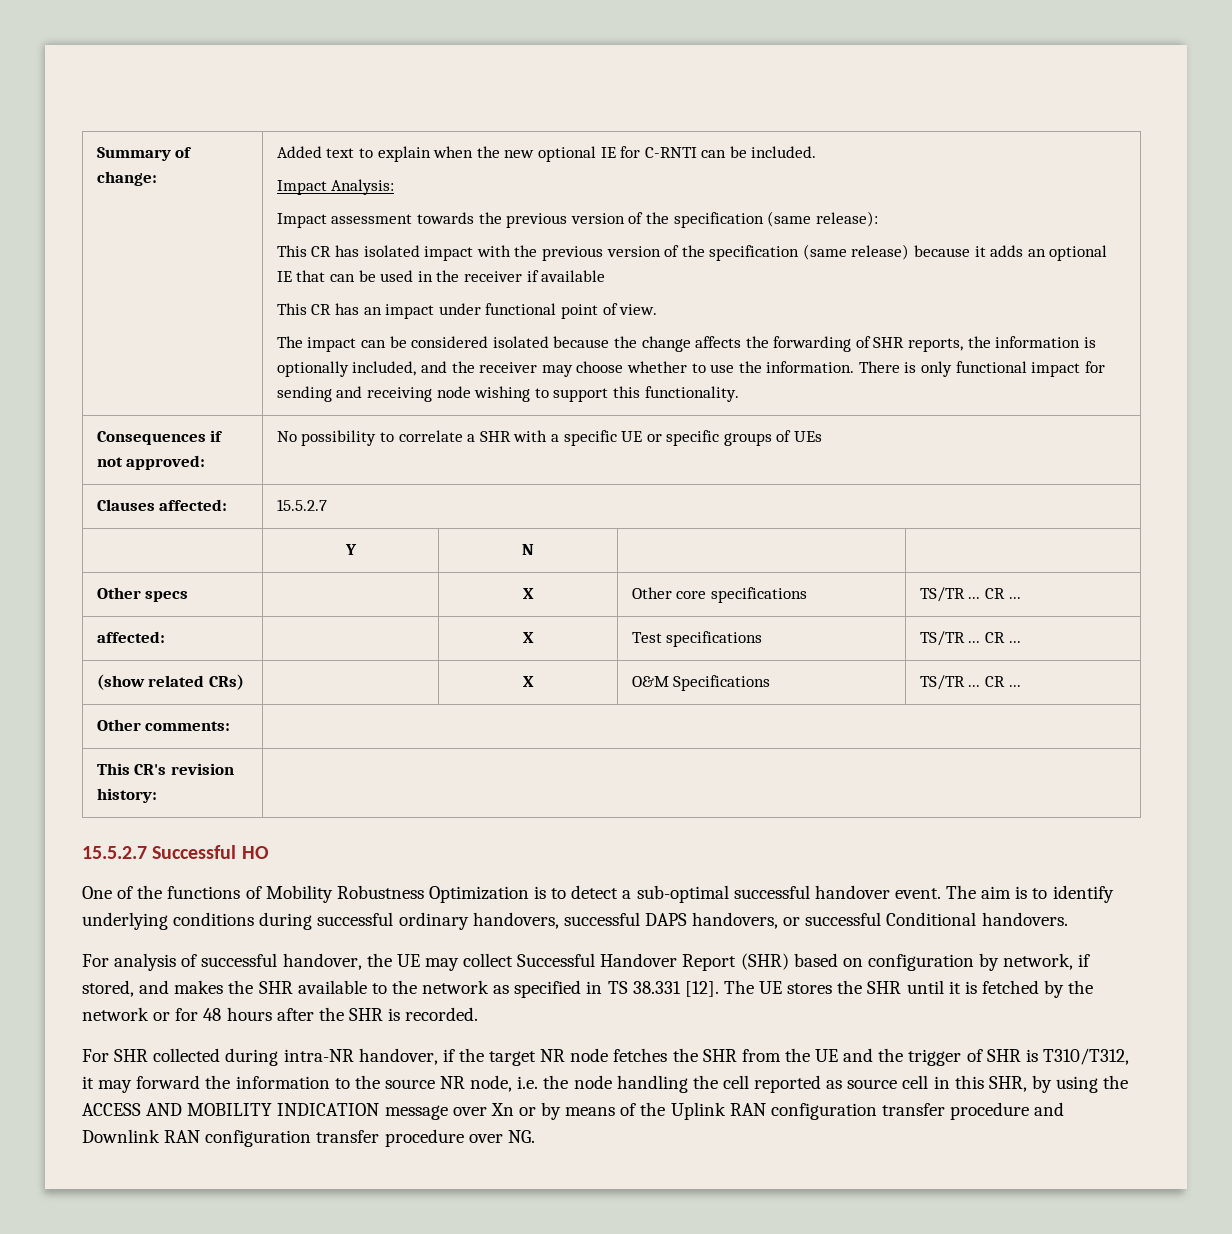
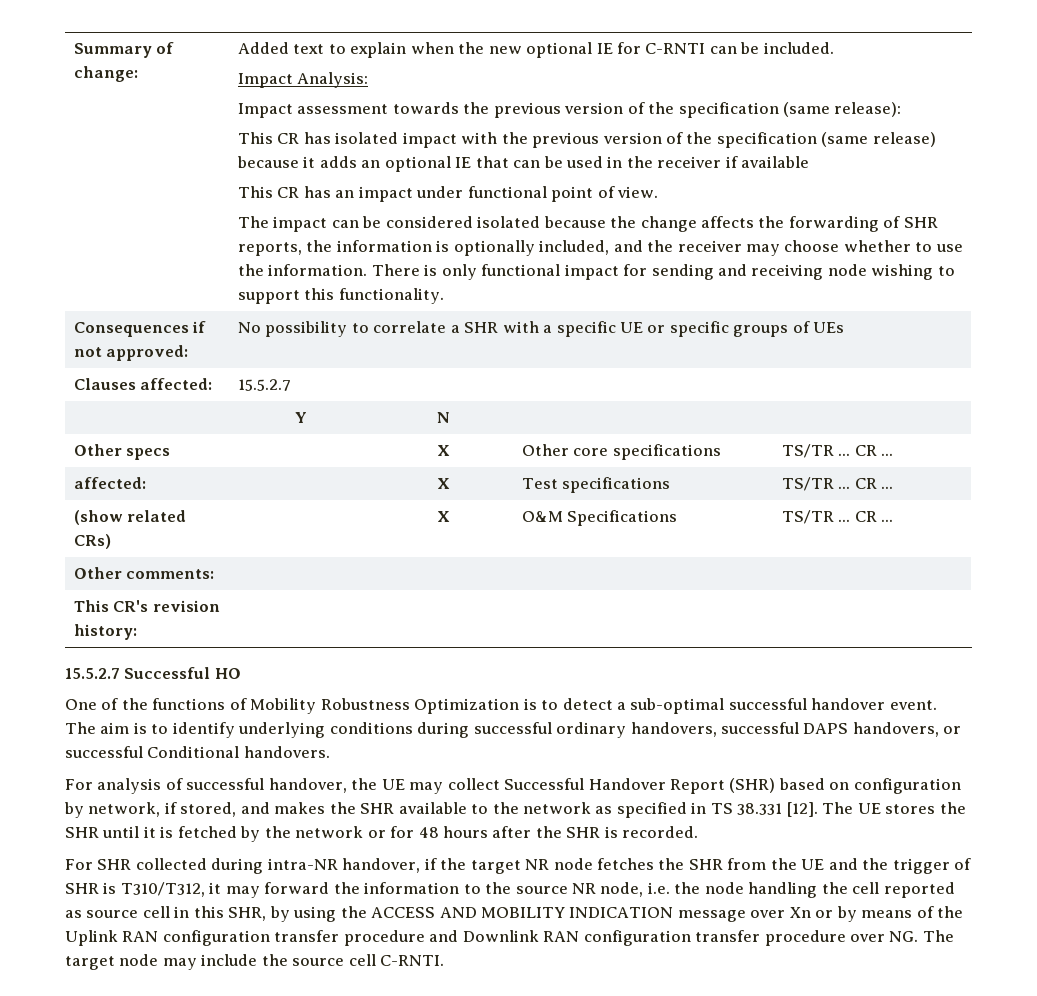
- For SHR collected during intra-NR handover, if the target NR node fetches the SHR from the UE and the trigger of SHR is T310/T312, it may forward the information to the source NR node, i.e. the node handling the cell reported as source cell in this SHR, by using the ACCESS AND MOBILITY INDICATION message over Xn or by means of the Uplink RAN configuration transfer procedure and Downlink RAN configuration transfer procedure over NG.
+ For SHR collected during intra-NR handover, if the target NR node fetches the SHR from the UE and the trigger of SHR is T310/T312, it may forward the information to the source NR node, i.e. the node handling the cell reported as source cell in this SHR, by using the ACCESS AND MOBILITY INDICATION message over Xn or by means of the Uplink RAN configuration transfer procedure and Downlink RAN configuration transfer procedure over NG. The target node may include the source cell C-RNTI.

